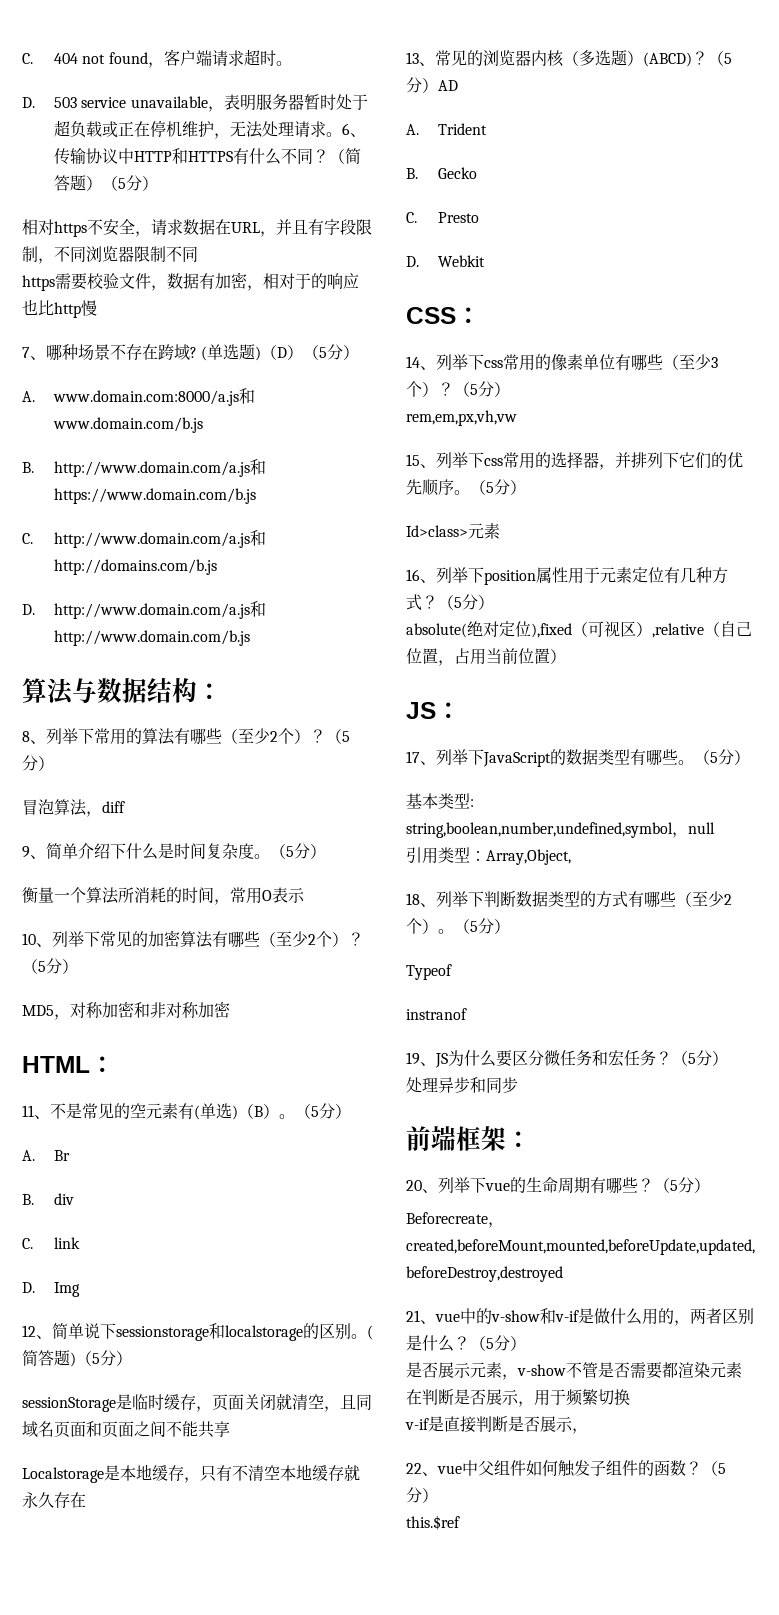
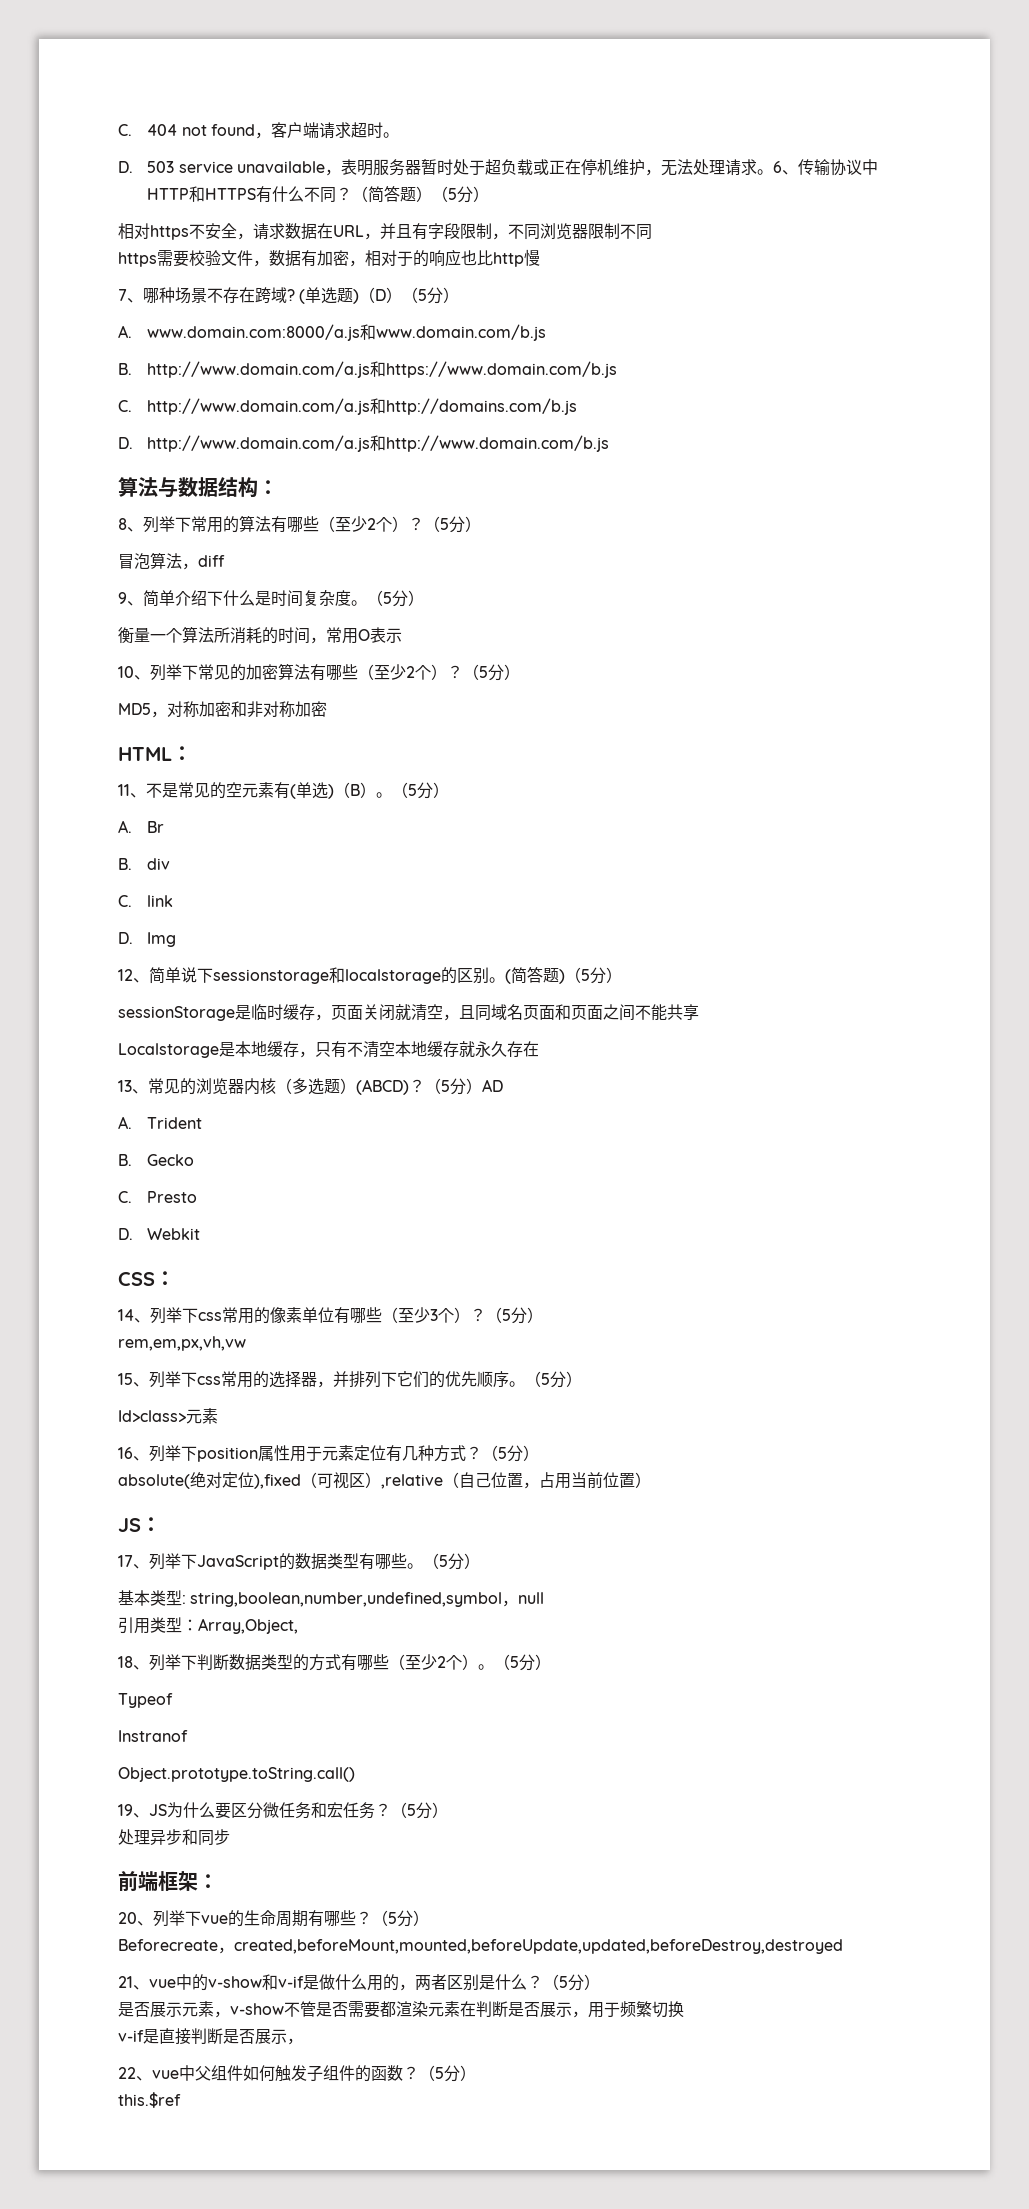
- instranof
+ Instranof
+ Object.prototype.toString.call()

